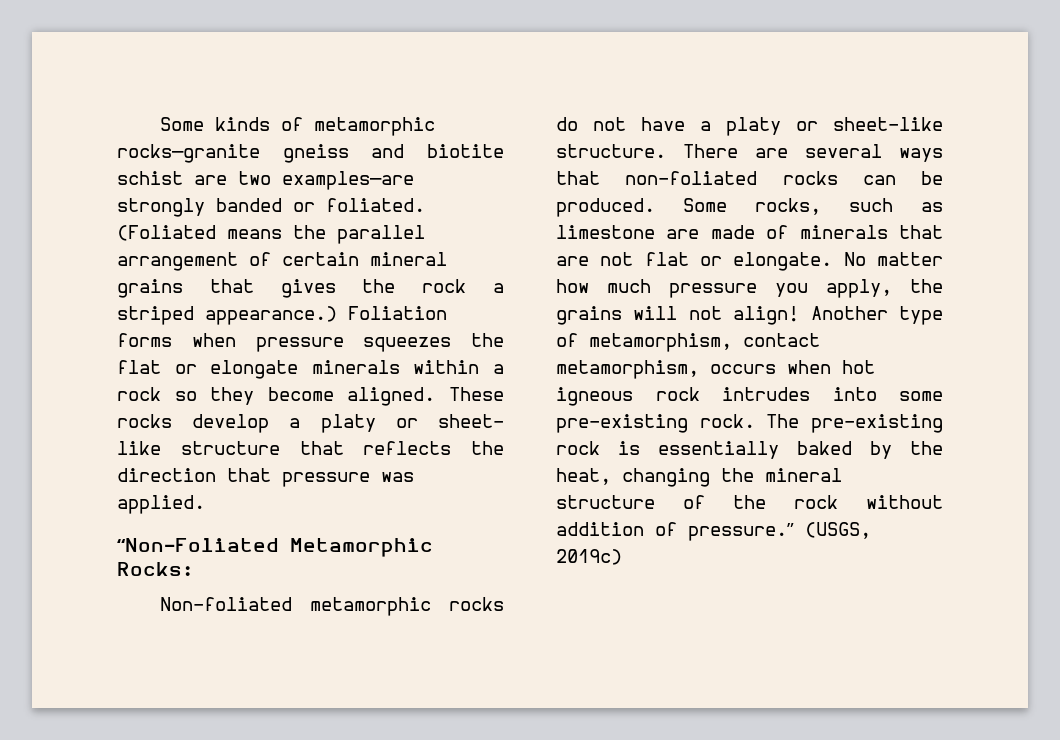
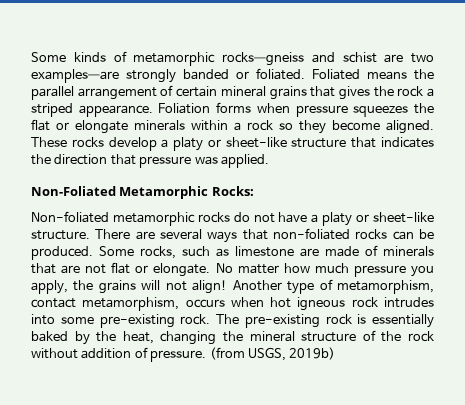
- Some kinds of metamorphic rocks—granite gneiss and biotite schist are two examples—are strongly banded or foliated.
+ Some kinds of metamorphic rocks—gneiss and schist are two examples—are strongly banded or foliated.
- (Foliated means the parallel arrangement of certain mineral grains that gives the rock a striped appearance.)
+ Foliated means the parallel arrangement of certain mineral grains that gives the rock a striped appearance.
- These rocks develop a platy or sheet- like structure that reflects the direction that pressure was applied.
+ These rocks develop a platy or sheet-like structure that indicates the direction that pressure was applied.
- “Non-Foliated Metamorphic Rocks:
+ Non-Foliated Metamorphic Rocks:
- The pre-existing rock is essentially baked by the heat, changing the mineral structure of the rock without addition of pressure.” (USGS, 2019c)
+ The pre-existing rock is essentially baked by the heat, changing the mineral structure of the rock without addition of pressure. (from USGS, 2019b)

